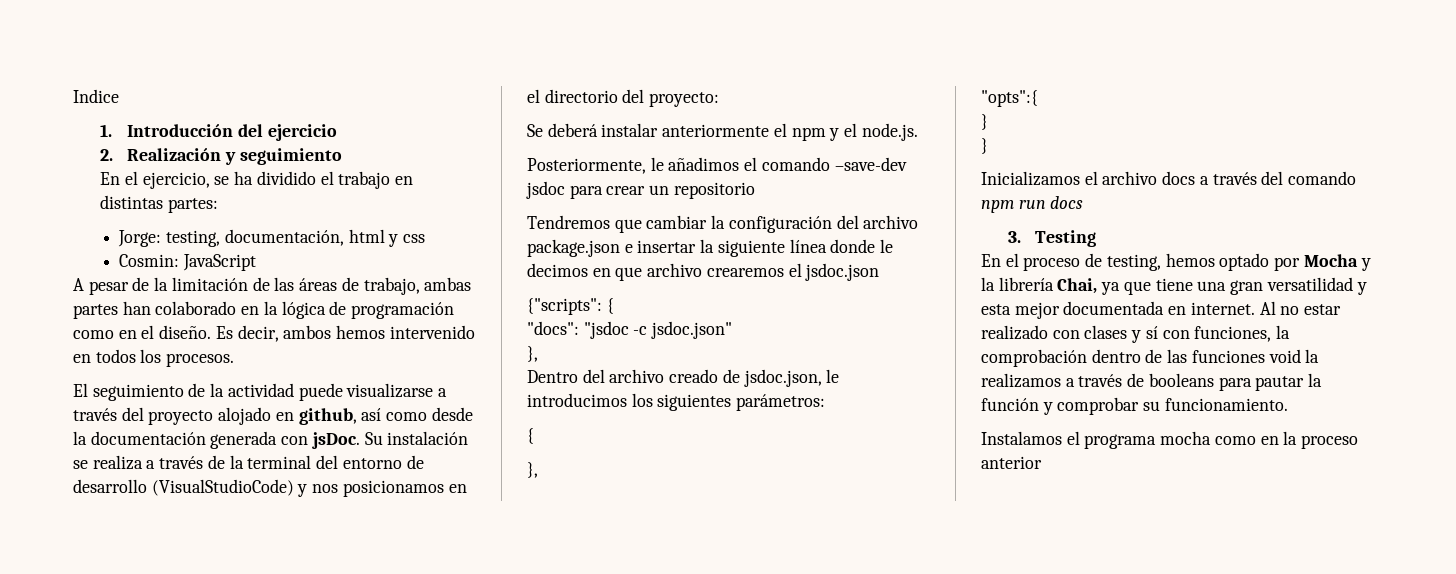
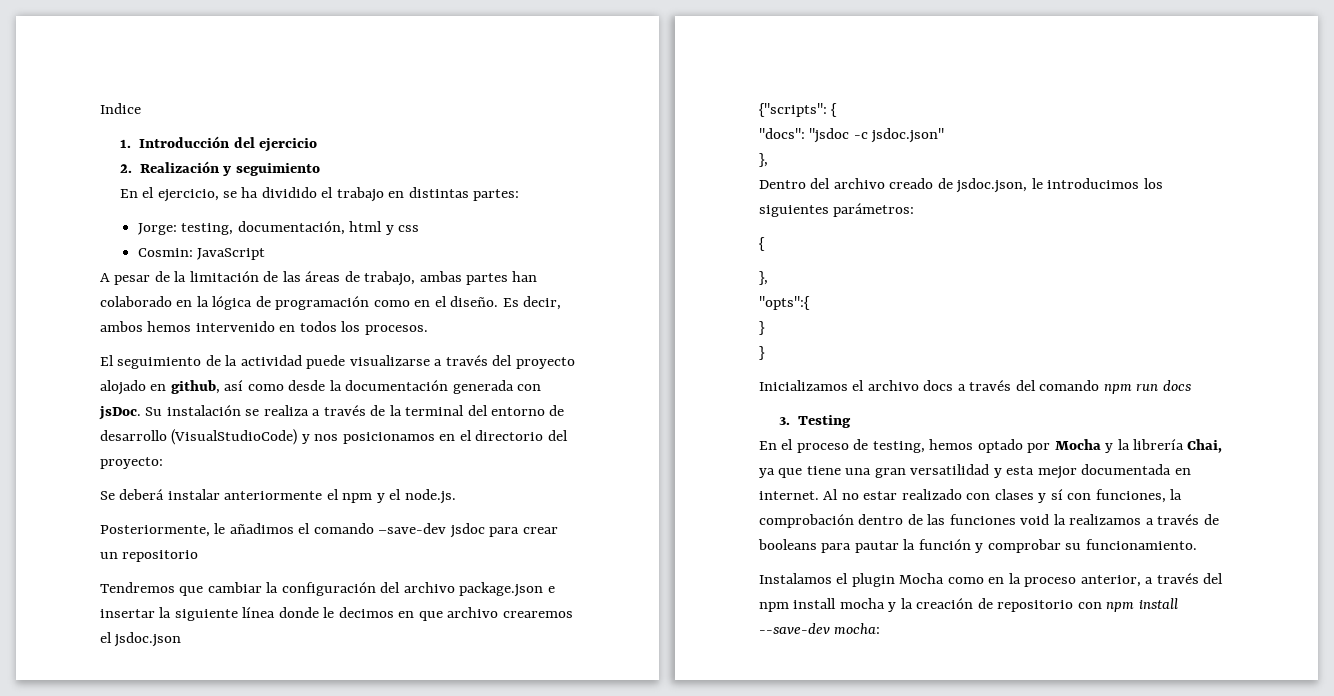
- Instalamos el programa mocha como en la proceso anterior
+ Instalamos el plugin Mocha como en la proceso anterior, a través del npm install mocha y la creación de repositorio con npm install --save-dev mocha:

